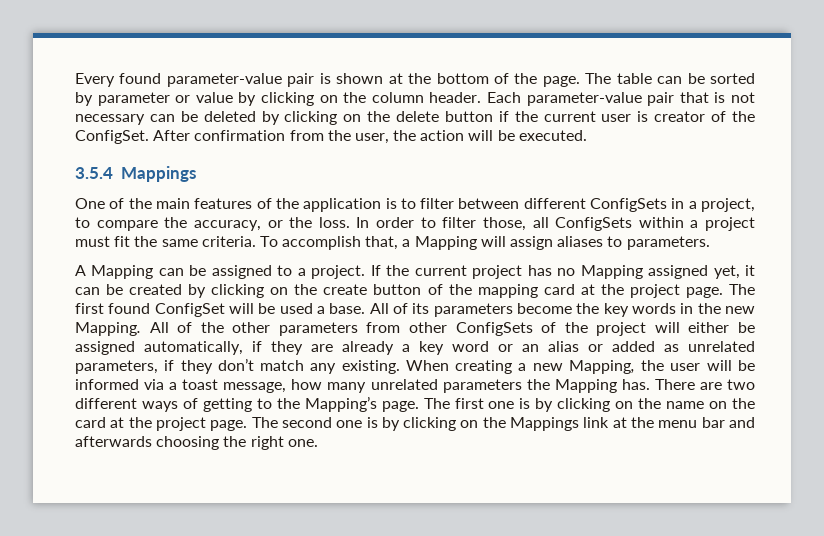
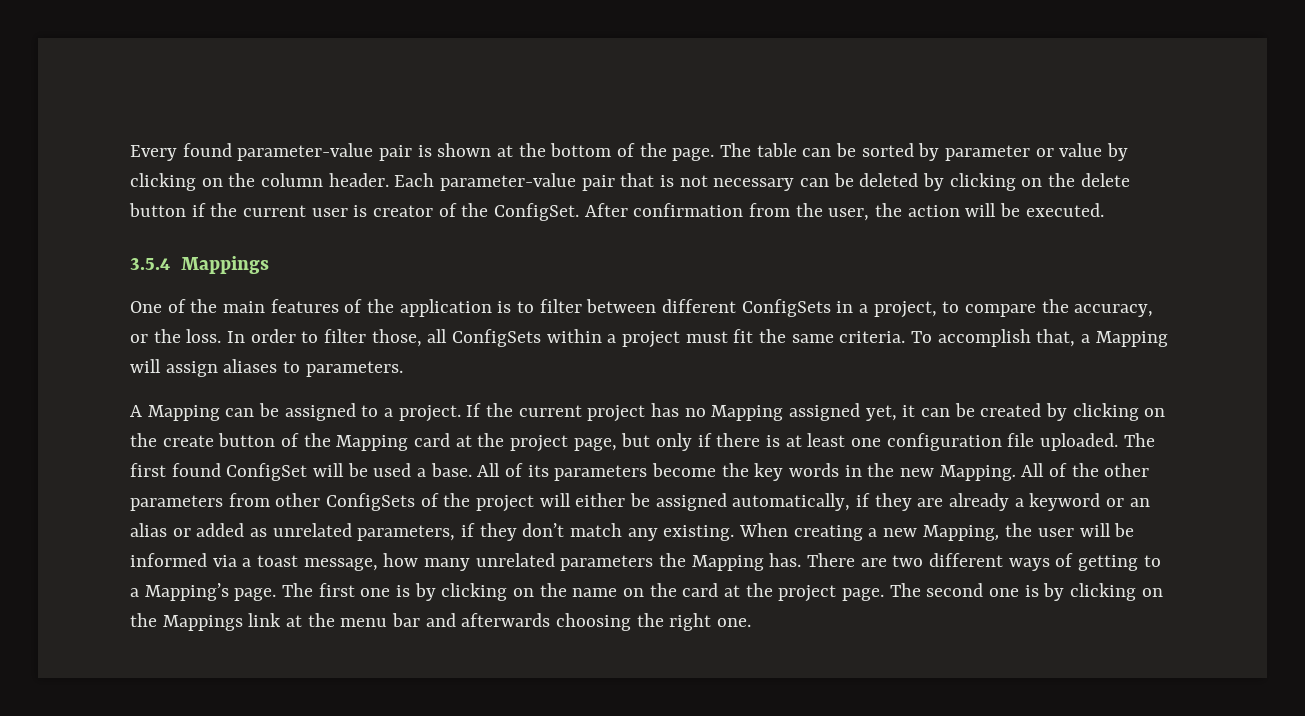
- If the current project has no Mapping assigned yet, it can be created by clicking on the create button of the mapping card at the project page.
+ If the current project has no Mapping assigned yet, it can be created by clicking on the create button of the Mapping card at the project page, but only if there is at least one configuration file uploaded.
- All of the other parameters from other ConfigSets of the project will either be assigned automatically, if they are already a key word or an alias or added as unrelated parameters, if they don’t match any existing.
+ All of the other parameters from other ConfigSets of the project will either be assigned automatically, if they are already a keyword or an alias or added as unrelated parameters, if they don’t match any existing.
- There are two different ways of getting to the Mapping’s page.
+ There are two different ways of getting to a Mapping’s page.

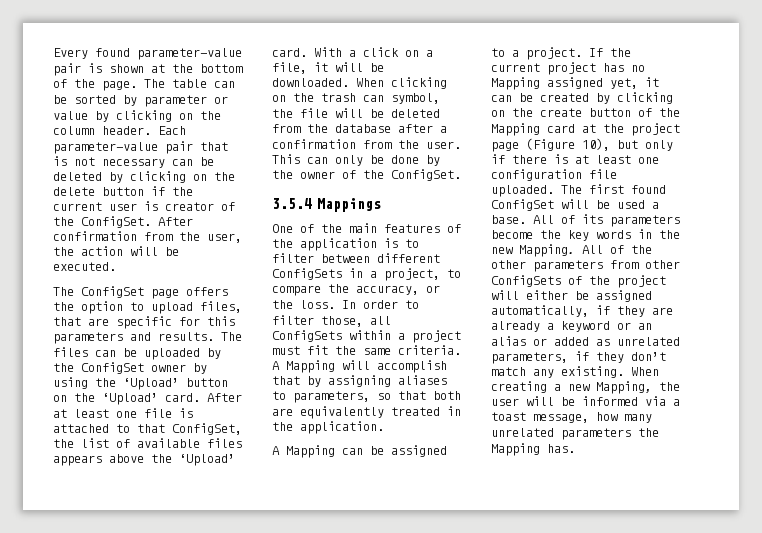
+ The ConfigSet page offers the option to upload files, that are specific for this parameters and results. The files can be uploaded by the ConfigSet owner by using the ‘Upload’ button on the ‘Upload’ card. After at least one file is attached to that ConfigSet, the list of available files appears above the ‘Upload’ card. With a click on a file, it will be downloaded. When clicking on the trash can symbol, the file will be deleted from the database after a confirmation from the user. This can only be done by the owner of the ConfigSet.
- To accomplish that, a Mapping will assign aliases to parameters.
+ A Mapping will accomplish that by assigning aliases to parameters, so that both are equivalently treated in the application.
- If the current project has no Mapping assigned yet, it can be created by clicking on the create button of the Mapping card at the project page, but only if there is at least one configuration file uploaded.
+ If the current project has no Mapping assigned yet, it can be created by clicking on the create button of the Mapping card at the project page (Figure 10), but only if there is at least one configuration file uploaded.
- There are two different ways of getting to a Mapping’s page. The first one is by clicking on the name on the card at the project page. The second one is by clicking on the Mappings link at the menu bar and afterwards choosing the right one.

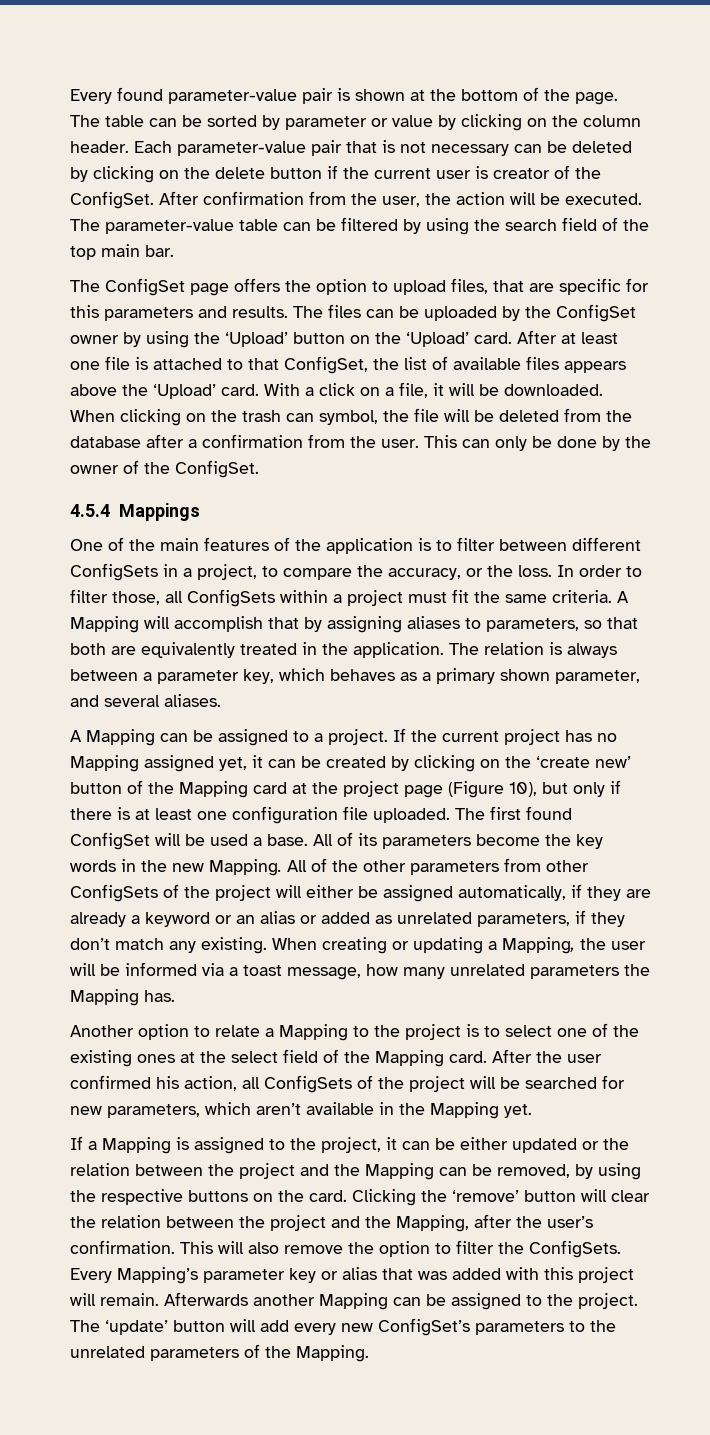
+ The parameter-value table can be filtered by using the search field of the top main bar.
- 3.5.4 Mappings
+ 4.5.4 Mappings
+ The relation is always between a parameter key, which behaves as a primary shown parameter, and several aliases.
- If the current project has no Mapping assigned yet, it can be created by clicking on the create button of the Mapping card at the project page (Figure 10), but only if there is at least one configuration file uploaded.
+ If the current project has no Mapping assigned yet, it can be created by clicking on the ‘create new’ button of the Mapping card at the project page (Figure 10), but only if there is at least one configuration file uploaded.
- When creating a new Mapping, the user will be informed via a toast message, how many unrelated parameters the Mapping has.
+ When creating or updating a Mapping, the user will be informed via a toast message, how many unrelated parameters the Mapping has.
+ Another option to relate a Mapping to the project is to select one of the existing ones at the select field of the Mapping card. After the user confirmed his action, all ConfigSets of the project will be searched for new parameters, which aren’t available in the Mapping yet.
+ If a Mapping is assigned to the project, it can be either updated or the relation between the project and the Mapping can be removed, by using the respective buttons on the card. Clicking the ‘remove’ button will clear the relation between the project and the Mapping, after the user’s confirmation. This will also remove the option to filter the ConfigSets. Every Mapping’s parameter key or alias that was added with this project will remain. Afterwards another Mapping can be assigned to the project. The ‘update’ button will add every new ConfigSet’s parameters to the unrelated parameters of the Mapping.

